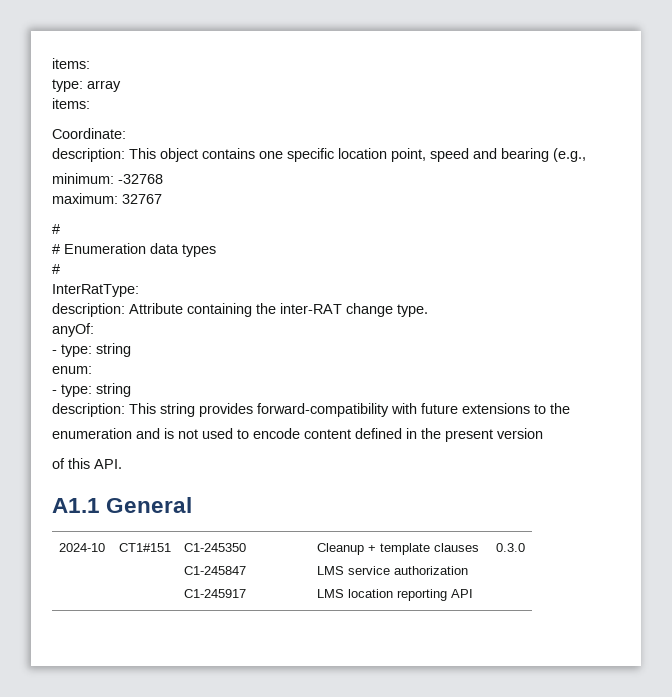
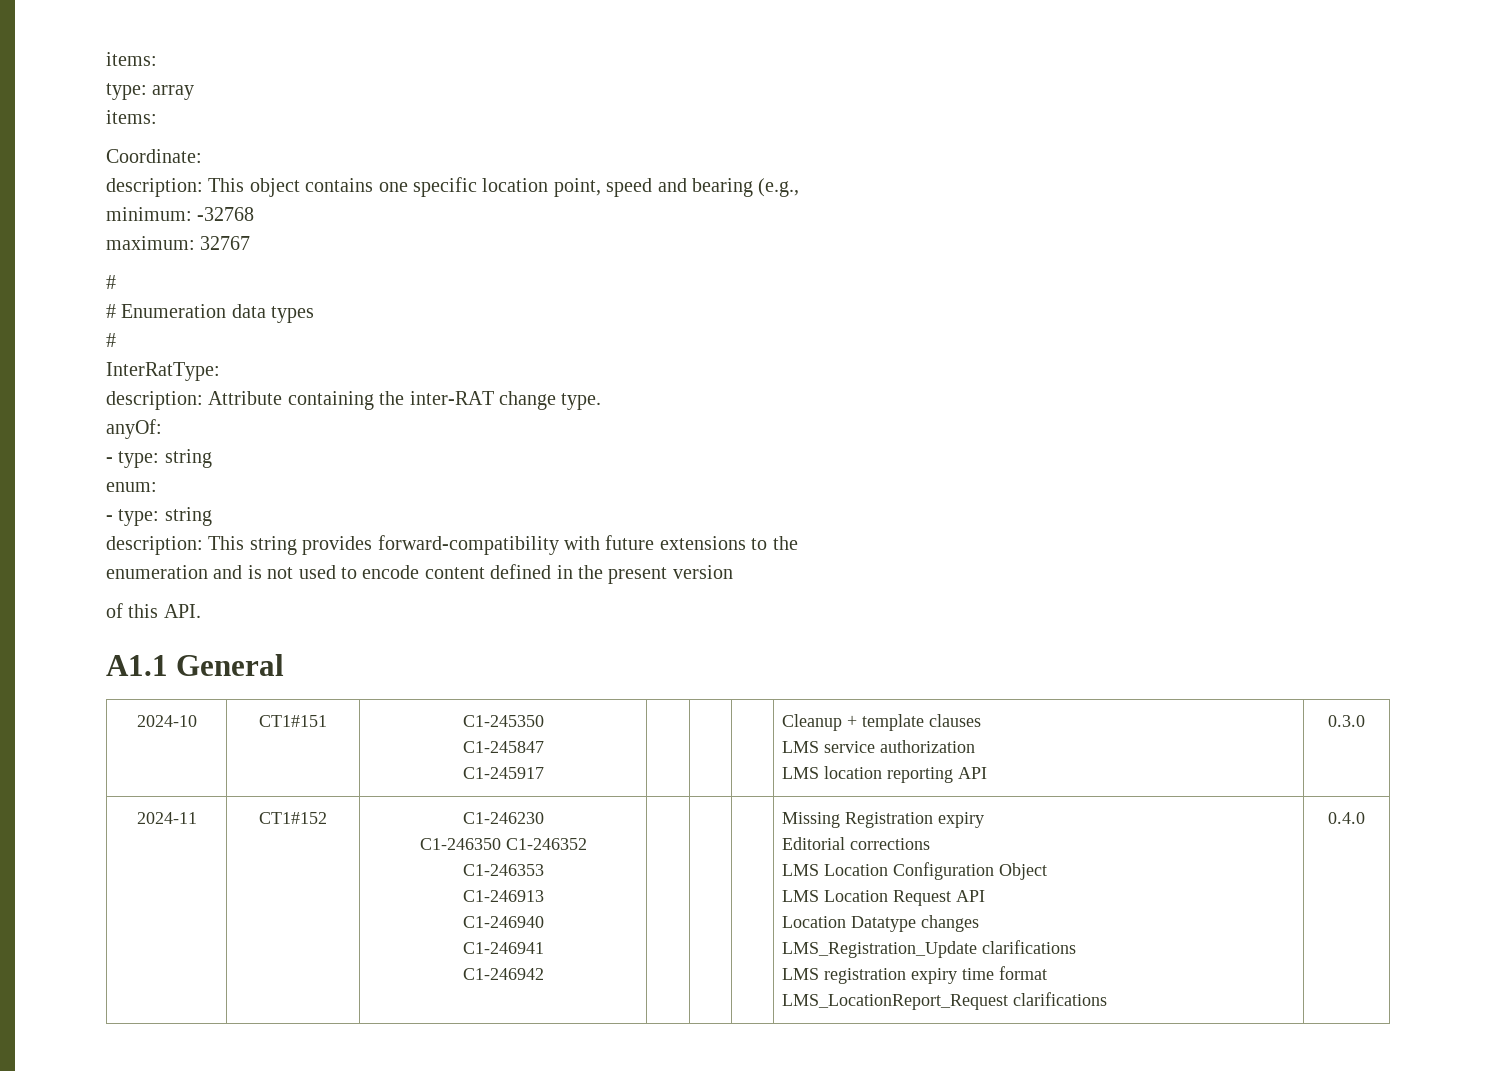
+ 2024-11 | CT1#152 | C1-246230
+ C1-246350 C1-246352
+ C1-246353
+ C1-246913
+ C1-246940
+ C1-246941
+ C1-246942 | | | | Missing Registration expiry
+ Editorial corrections
+ LMS Location Configuration Object
+ LMS Location Request API
+ Location Datatype changes
+ LMS_Registration_Update clarifications
+ LMS registration expiry time format
+ LMS_LocationReport_Request clarifications | 0.4.0

